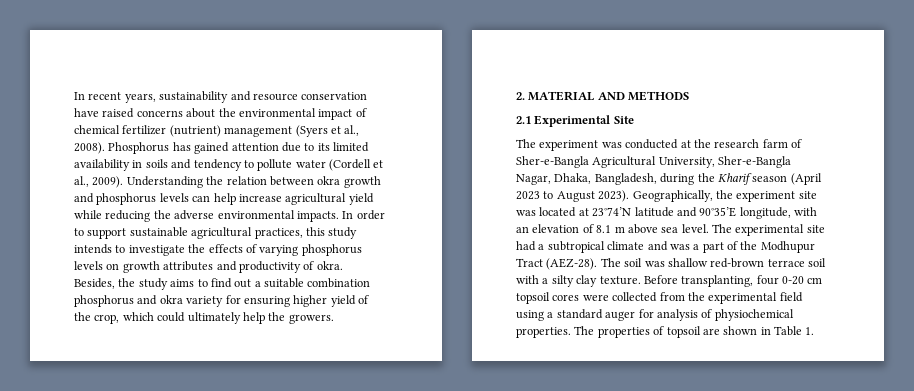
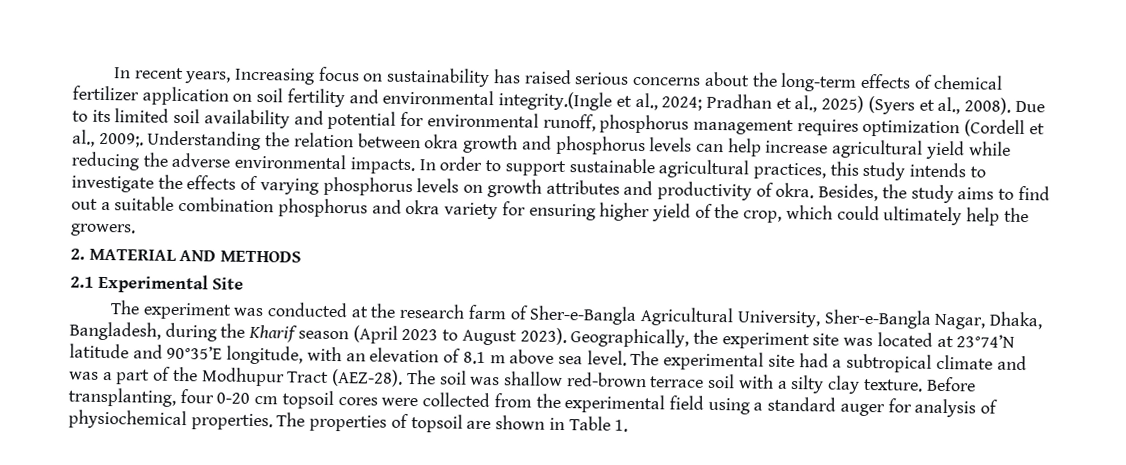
- In recent years, sustainability and resource conservation have raised concerns about the environmental impact of chemical fertilizer (nutrient) management (Syers et al., 2008). Phosphorus has gained attention due to its limited availability in soils and tendency to pollute water (Cordell et al., 2009).
+ In recent years, Increasing focus on sustainability has raised serious concerns about the long-term effects of chemical fertilizer application on soil fertility and environmental integrity.(Ingle et al., 2024; Pradhan et al., 2025) (Syers et al., 2008). Due to its limited soil availability and potential for environmental runoff, phosphorus management requires optimization (Cordell et al., 2009;.

